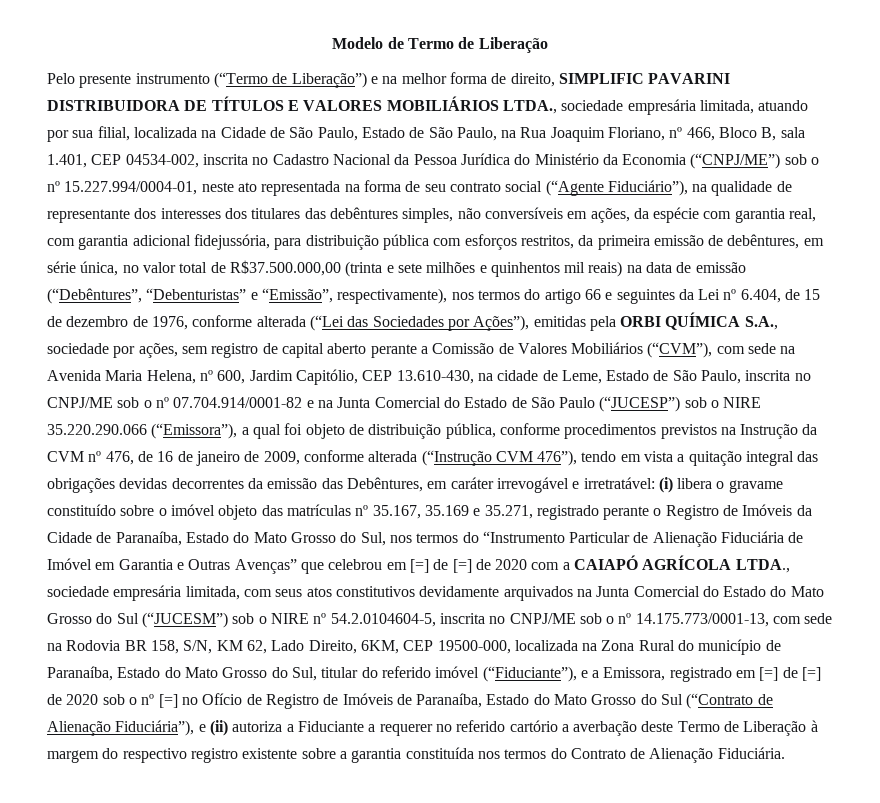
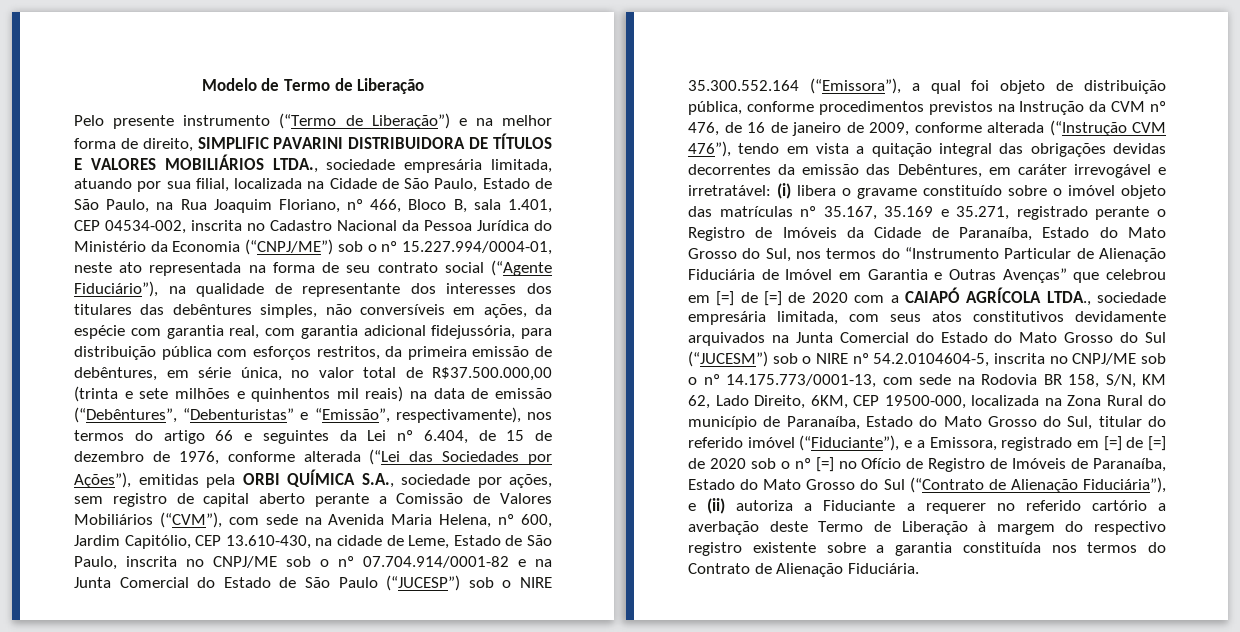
- Pelo presente instrumento (“Termo de Liberação”) e na melhor forma de direito, SIMPLIFIC PAVARINI DISTRIBUIDORA DE TÍTULOS E VALORES MOBILIÁRIOS LTDA., sociedade empresária limitada, atuando por sua filial, localizada na Cidade de São Paulo, Estado de São Paulo, na Rua Joaquim Floriano, nº 466, Bloco B, sala 1.401, CEP 04534-002, inscrita no Cadastro Nacional da Pessoa Jurídica do Ministério da Economia (“CNPJ/ME”) sob o nº 15.227.994/0004-01, neste ato representada na forma de seu contrato social (“Agente Fiduciário”), na qualidade de representante dos interesses dos titulares das debêntures simples, não conversíveis em ações, da espécie com garantia real, com garantia adicional fidejussória, para distribuição pública com esforços restritos, da primeira emissão de debêntures, em série única, no valor total de R$37.500.000,00 (trinta e sete milhões e quinhentos mil reais) na data de emissão (“Debêntures”, “Debenturistas” e “Emissão”, respectivamente), nos termos do artigo 66 e seguintes da Lei nº 6.404, de 15 de dezembro de 1976, conforme alterada (“Lei das Sociedades por Ações”), emitidas pela ORBI QUÍMICA S.A., sociedade por ações, sem registro de capital aberto perante a Comissão de Valores Mobiliários (“CVM”), com sede na Avenida Maria Helena, nº 600, Jardim Capitólio, CEP 13.610-430, na cidade de Leme, Estado de São Paulo, inscrita no CNPJ/ME sob o nº 07.704.914/0001-82 e na Junta Comercial do Estado de São Paulo (“JUCESP”) sob o NIRE 35.220.290.066 (“Emissora”), a qual foi objeto de distribuição pública, conforme procedimentos previstos na Instrução da CVM nº 476, de 16 de janeiro de 2009, conforme alterada (“Instrução CVM 476”), tendo em vista a quitação integral das obrigações devidas decorrentes da emissão das Debêntures, em caráter irrevogável e irretratável:
+ Pelo presente instrumento (“Termo de Liberação”) e na melhor forma de direito, SIMPLIFIC PAVARINI DISTRIBUIDORA DE TÍTULOS E VALORES MOBILIÁRIOS LTDA., sociedade empresária limitada, atuando por sua filial, localizada na Cidade de São Paulo, Estado de São Paulo, na Rua Joaquim Floriano, nº 466, Bloco B, sala 1.401, CEP 04534-002, inscrita no Cadastro Nacional da Pessoa Jurídica do Ministério da Economia (“CNPJ/ME”) sob o nº 15.227.994/0004-01, neste ato representada na forma de seu contrato social (“Agente Fiduciário”), na qualidade de representante dos interesses dos titulares das debêntures simples, não conversíveis em ações, da espécie com garantia real, com garantia adicional fidejussória, para distribuição pública com esforços restritos, da primeira emissão de debêntures, em série única, no valor total de R$37.500.000,00 (trinta e sete milhões e quinhentos mil reais) na data de emissão (“Debêntures”, “Debenturistas” e “Emissão”, respectivamente), nos termos do artigo 66 e seguintes da Lei nº 6.404, de 15 de dezembro de 1976, conforme alterada (“Lei das Sociedades por Ações”), emitidas pela ORBI QUÍMICA S.A., sociedade por ações, sem registro de capital aberto perante a Comissão de Valores Mobiliários (“CVM”), com sede na Avenida Maria Helena, nº 600, Jardim Capitólio, CEP 13.610-430, na cidade de Leme, Estado de São Paulo, inscrita no CNPJ/ME sob o nº 07.704.914/0001-82 e na Junta Comercial do Estado de São Paulo (“JUCESP”) sob o NIRE 35.300.552.164 (“Emissora”), a qual foi objeto de distribuição pública, conforme procedimentos previstos na Instrução da CVM nº 476, de 16 de janeiro de 2009, conforme alterada (“Instrução CVM 476”), tendo em vista a quitação integral das obrigações devidas decorrentes da emissão das Debêntures, em caráter irrevogável e irretratável:

